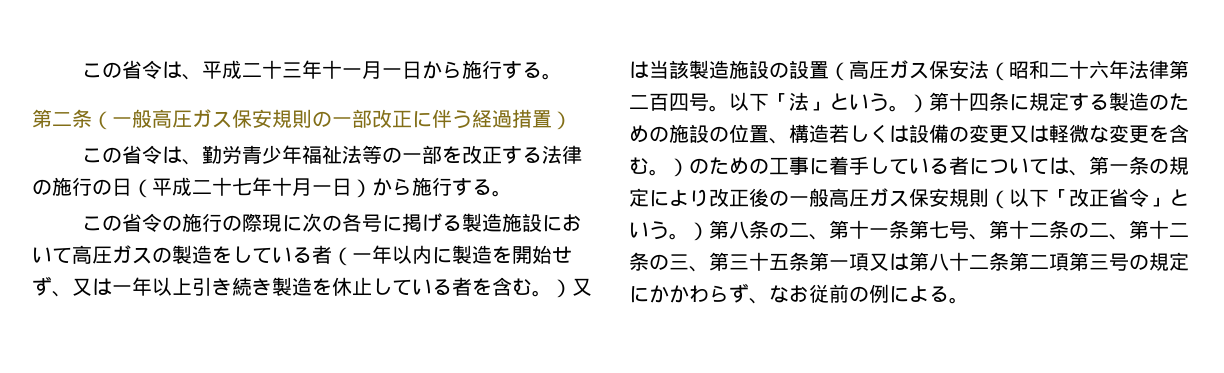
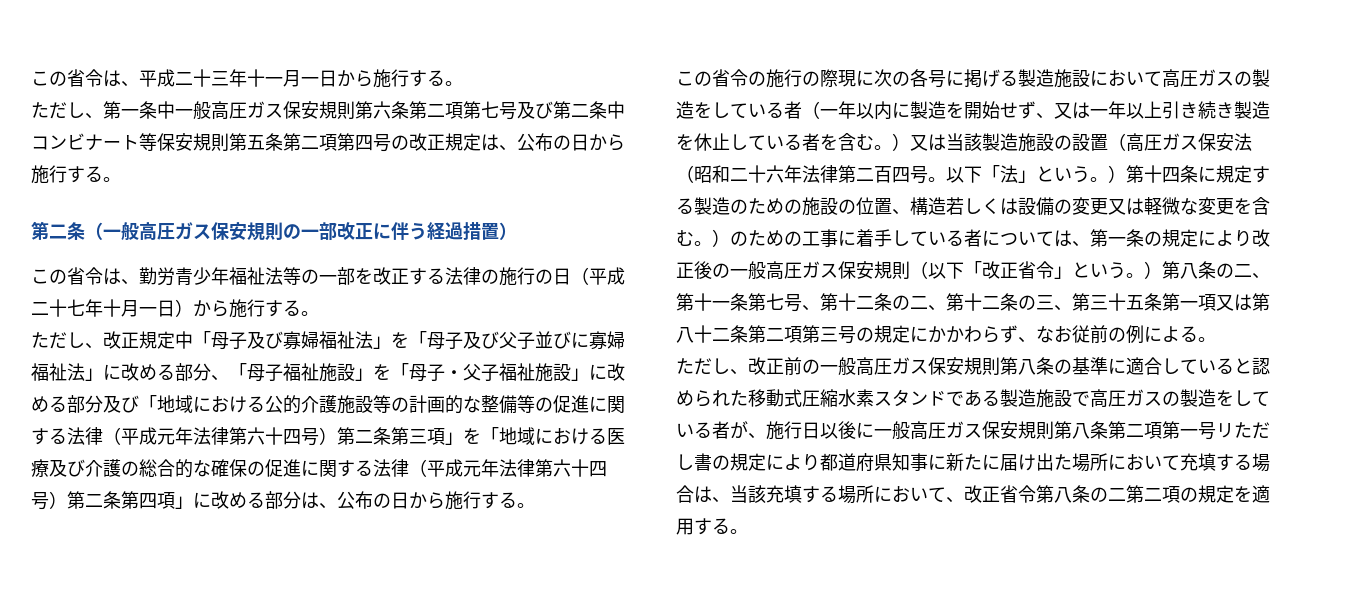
+ ただし、第一条中一般高圧ガス保安規則第六条第二項第七号及び第二条中コンビナート等保安規則第五条第二項第四号の改正規定は、公布の日から施行する。
+ ただし、改正規定中「母子及び寡婦福祉法」を「母子及び父子並びに寡婦福祉法」に改める部分、「母子福祉施設」を「母子・父子福祉施設」に改める部分及び「地域における公的介護施設等の計画的な整備等の促進に関する法律（平成元年法律第六十四号）第二条第三項」を「地域における医療及び介護の総合的な確保の促進に関する法律（平成元年法律第六十四号）第二条第四項」に改める部分は、公布の日から施行する。
+ ただし、改正前の一般高圧ガス保安規則第八条の基準に適合していると認められた移動式圧縮水素スタンドである製造施設で高圧ガスの製造をしている者が、施行日以後に一般高圧ガス保安規則第八条第二項第一号リただし書の規定により都道府県知事に新たに届け出た場所において充填する場合は、当該充填する場所において、改正省令第八条の二第二項の規定を適用する。

